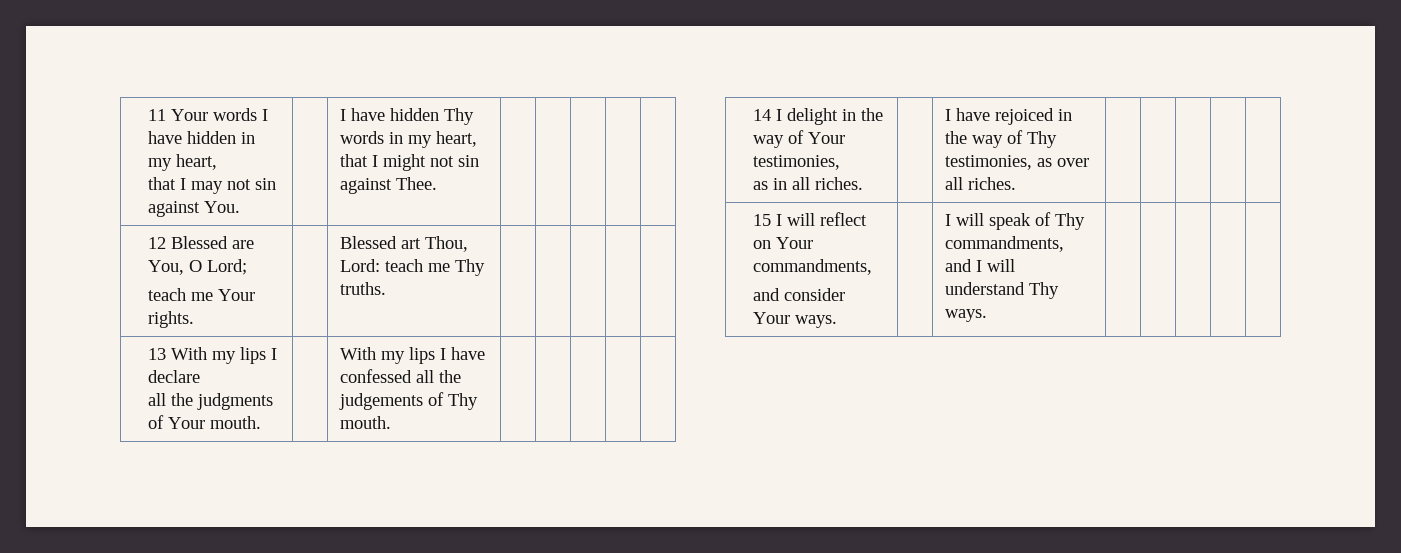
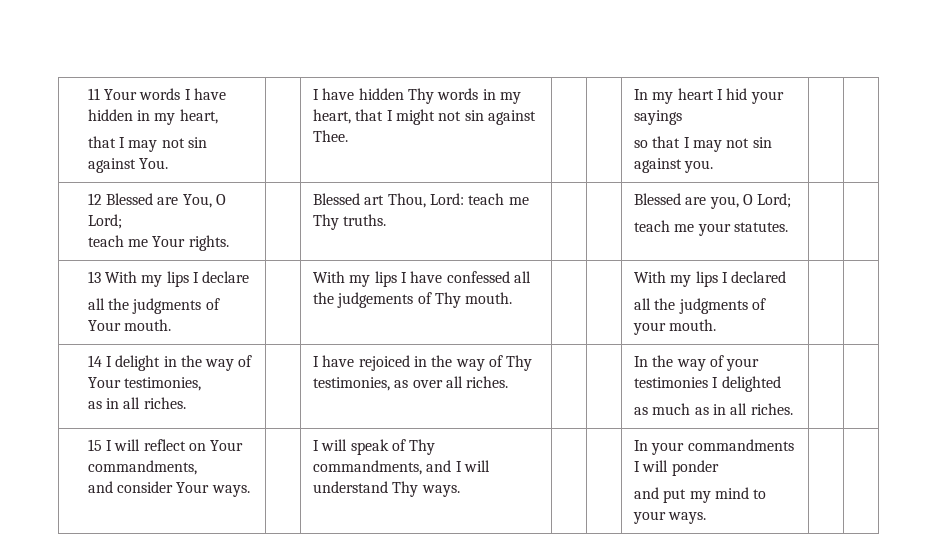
+ In my heart I hid your sayings
+ so that I may not sin against you.
  12 Blessed are You, O Lord;
- teach me Your rights. | | Blessed art Thou, Lord: teach me Thy truths. | | | | |
+ teach me Your rights. | | Blessed art Thou, Lord: teach me Thy truths. | | | Blessed are you, O Lord;
+ teach me your statutes. | |
  13 With my lips I declare
- all the judgments of Your mouth. | | With my lips I have confessed all the judgements of Thy mouth. | | | | |
+ all the judgments of Your mouth. | | With my lips I have confessed all the judgements of Thy mouth. | | | With my lips I declared
+ all the judgments of your mouth. | |
  14 I delight in the way of Your testimonies,
- as in all riches. | | I have rejoiced in the way of Thy testimonies, as over all riches. | | | | |
+ as in all riches. | | I have rejoiced in the way of Thy testimonies, as over all riches. | | | In the way of your testimonies I delighted
+ as much as in all riches. | |
  15 I will reflect on Your commandments,
- and consider Your ways. | | I will speak of Thy commandments, and I will understand Thy ways. | | | | |
+ and consider Your ways. | | I will speak of Thy commandments, and I will understand Thy ways. | | | In your commandments I will ponder
+ and put my mind to your ways. | |

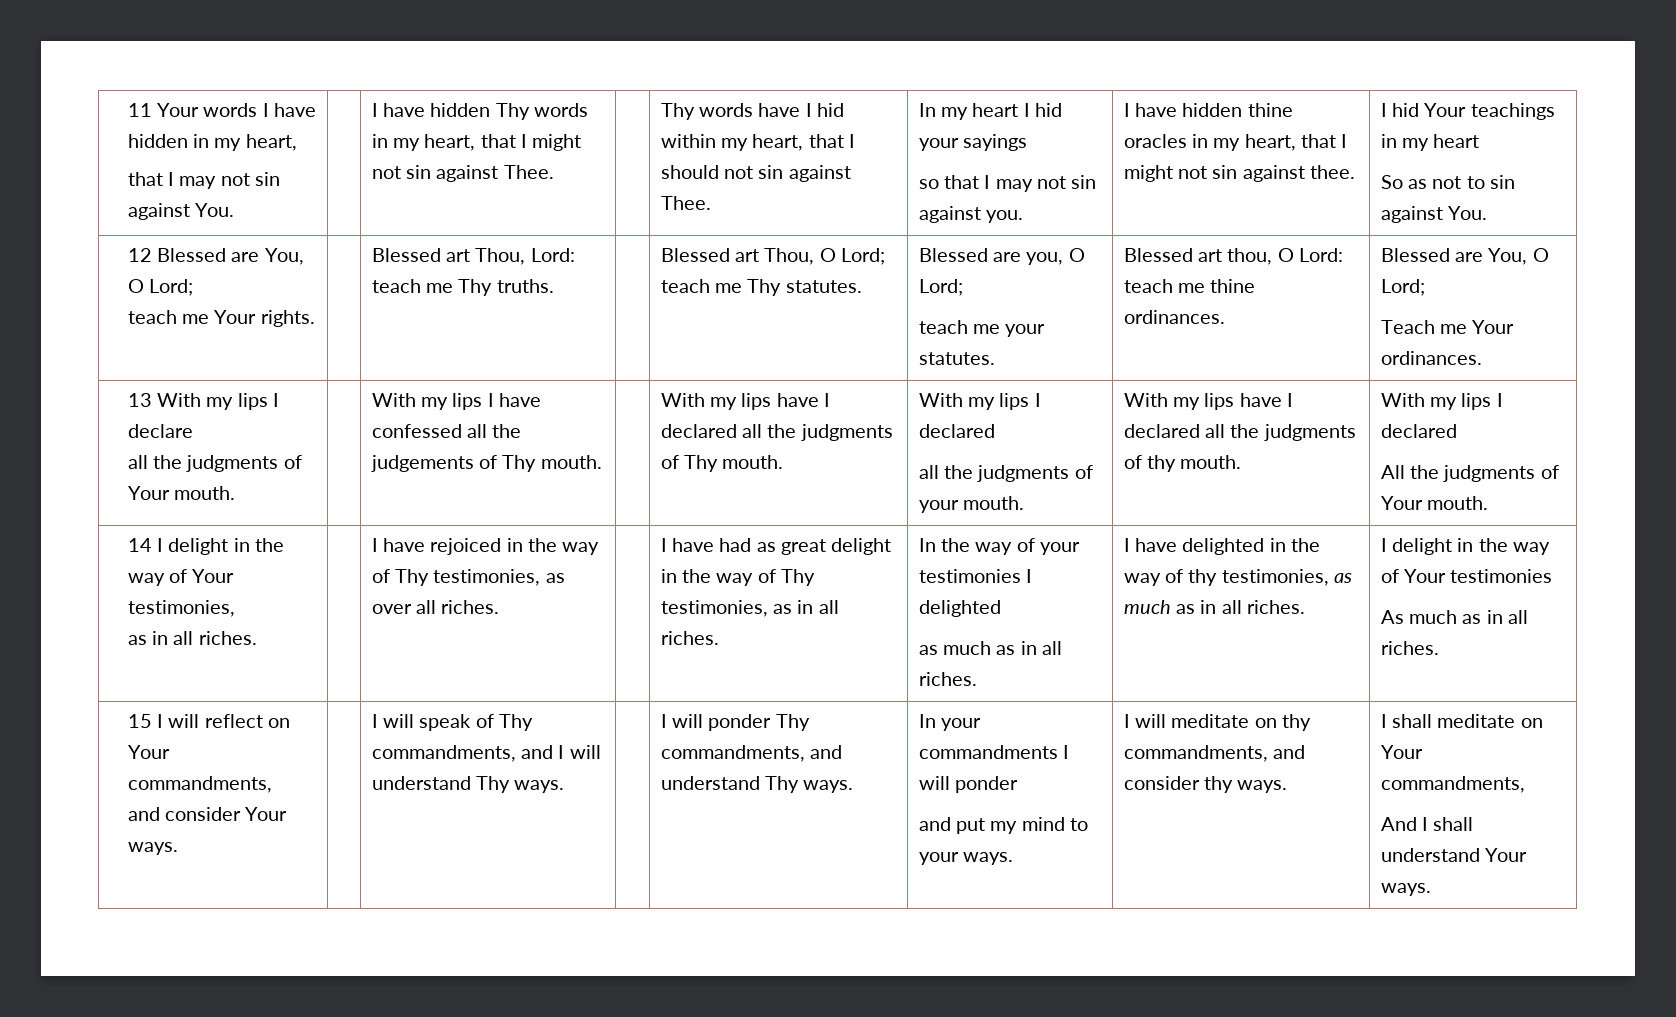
+ Thy words have I hid within my heart, that I should not sin against Thee.
+ I have hidden thine oracles in my heart, that I might not sin against thee. | I hid Your teachings in my heart
+ So as not to sin against You.
+ Blessed art Thou, O Lord; teach me Thy statutes.
+ Blessed art thou, O Lord: teach me thine ordinances. | Blessed are You, O Lord;
+ Teach me Your ordinances.
+ With my lips have I declared all the judgments of Thy mouth.
+ With my lips have I declared all the judgments of thy mouth. | With my lips I declared
+ All the judgments of Your mouth.
+ I have had as great delight in the way of Thy testimonies, as in all riches.
+ I have delighted in the way of thy testimonies, as much as in all riches. | I delight in the way of Your testimonies
+ As much as in all riches.
+ I will ponder Thy commandments, and understand Thy ways.
+ I will meditate on thy commandments, and consider thy ways. | I shall meditate on Your commandments,
+ And I shall understand Your ways.

